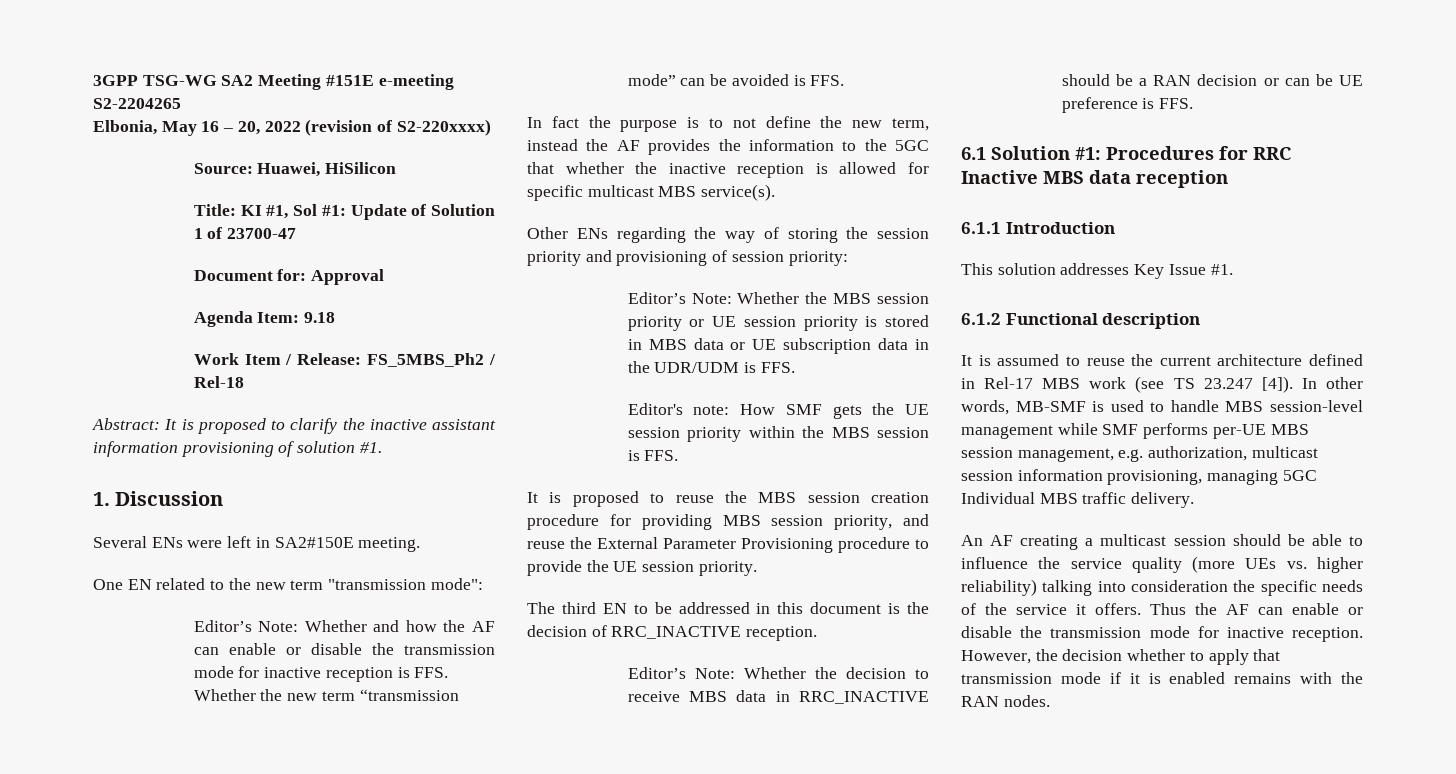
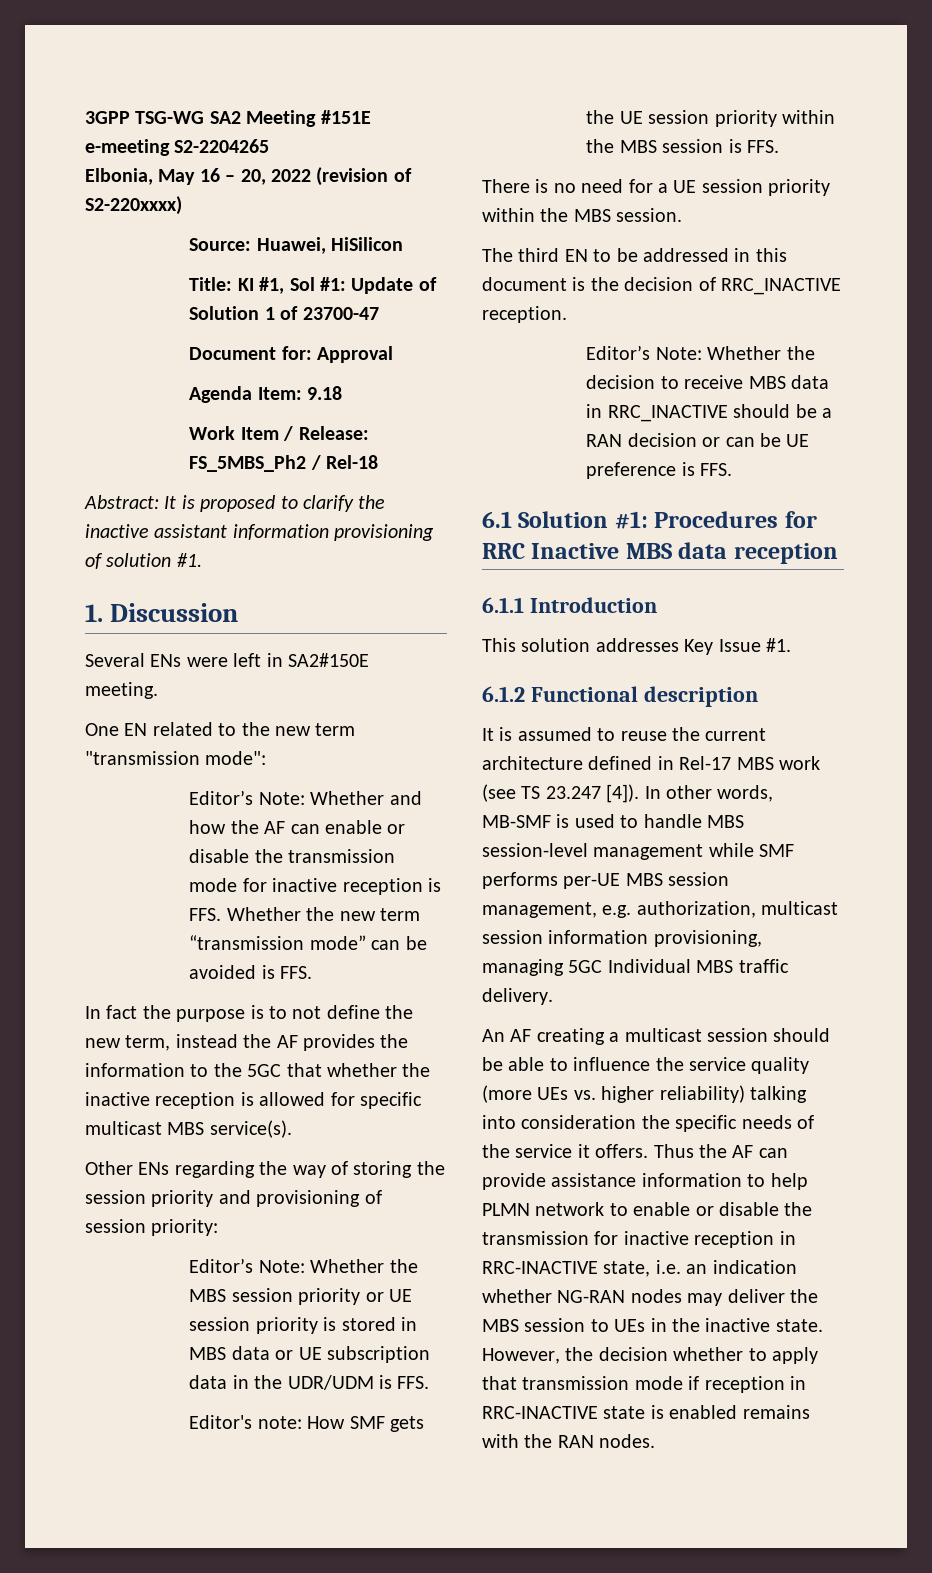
- It is proposed to reuse the MBS session creation procedure for providing MBS session priority, and reuse the External Parameter Provisioning procedure to provide the UE session priority.
+ There is no need for a UE session priority within the MBS session.
- Thus the AF can enable or disable the transmission mode for inactive reception.
+ Thus the AF can provide assistance information to help PLMN network to enable or disable the transmission for inactive reception in RRC-INACTIVE state, i.e. an indication whether NG-RAN nodes may deliver the MBS session to UEs in the inactive state.
- However, the decision whether to apply that transmission mode if it is enabled remains with the RAN nodes.
+ However, the decision whether to apply that transmission mode if reception in RRC-INACTIVE state is enabled remains with the RAN nodes.

